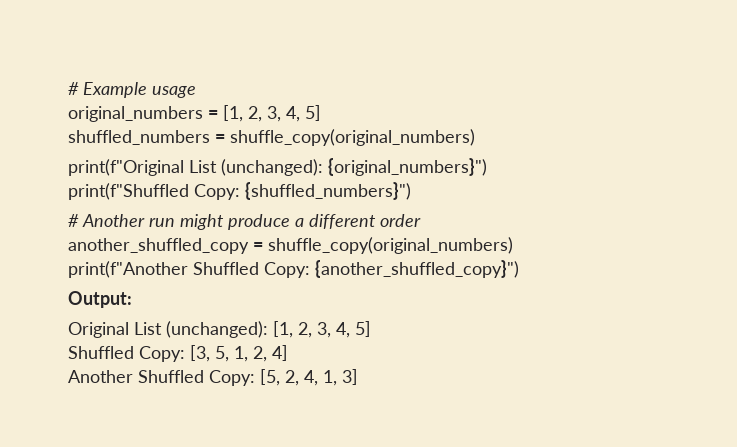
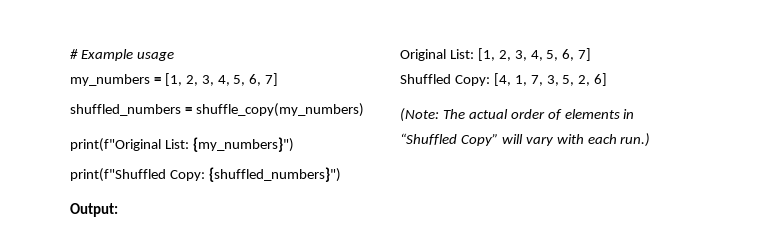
- original_numbers = [1, 2, 3, 4, 5]
+ my_numbers = [1, 2, 3, 4, 5, 6, 7]
- shuffled_numbers = shuffle_copy(original_numbers)
+ shuffled_numbers = shuffle_copy(my_numbers)
- print(f"Original List (unchanged): {original_numbers}")
+ print(f"Original List: {my_numbers}")
- # Another run might produce a different order
- another_shuffled_copy = shuffle_copy(original_numbers)
- print(f"Another Shuffled Copy: {another_shuffled_copy}")
- Original List (unchanged): [1, 2, 3, 4, 5]
- Shuffled Copy: [3, 5, 1, 2, 4]
- Another Shuffled Copy: [5, 2, 4, 1, 3]
+ Original List: [1, 2, 3, 4, 5, 6, 7]
+ Shuffled Copy: [4, 1, 7, 3, 5, 2, 6]
+ (Note: The actual order of elements in “Shuffled Copy” will vary with each run.)

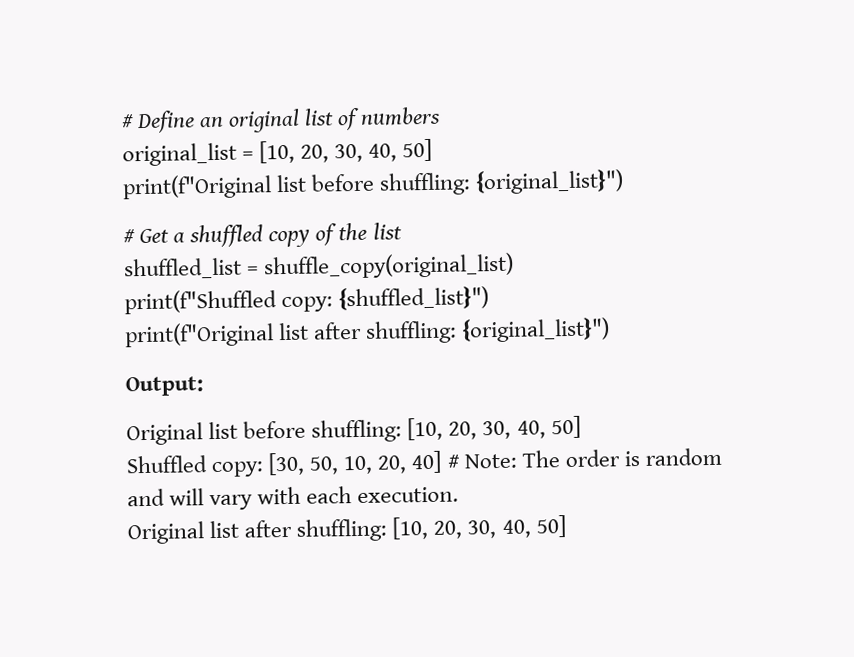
- # Example usage
- my_numbers = [1, 2, 3, 4, 5, 6, 7]
- shuffled_numbers = shuffle_copy(my_numbers)
- print(f"Original List: {my_numbers}")
- print(f"Shuffled Copy: {shuffled_numbers}")
+ # Define an original list of numbers
+ original_list = [10, 20, 30, 40, 50]
+ print(f"Original list before shuffling: {original_list}")
+ # Get a shuffled copy of the list
+ shuffled_list = shuffle_copy(original_list)
+ print(f"Shuffled copy: {shuffled_list}")
+ print(f"Original list after shuffling: {original_list}")
  Output:
- Original List: [1, 2, 3, 4, 5, 6, 7]
- Shuffled Copy: [4, 1, 7, 3, 5, 2, 6]
- (Note: The actual order of elements in “Shuffled Copy” will vary with each run.)
+ Original list before shuffling: [10, 20, 30, 40, 50]
+ Shuffled copy: [30, 50, 10, 20, 40] # Note: The order is random and will vary with each execution.
+ Original list after shuffling: [10, 20, 30, 40, 50]

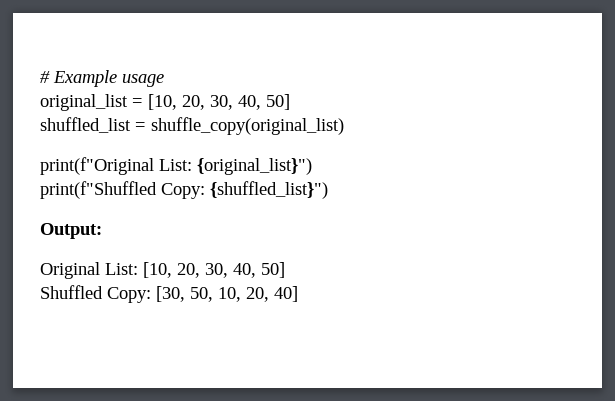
- # Define an original list of numbers
+ # Example usage
- print(f"Original list before shuffling: {original_list}")
- # Get a shuffled copy of the list
+ print(f"Original List: {original_list}")
- print(f"Shuffled copy: {shuffled_list}")
+ print(f"Shuffled Copy: {shuffled_list}")
- print(f"Original list after shuffling: {original_list}")
- Original list before shuffling: [10, 20, 30, 40, 50]
+ Original List: [10, 20, 30, 40, 50]
- Shuffled copy: [30, 50, 10, 20, 40] # Note: The order is random and will vary with each execution.
- Original list after shuffling: [10, 20, 30, 40, 50]
+ Shuffled Copy: [30, 50, 10, 20, 40]

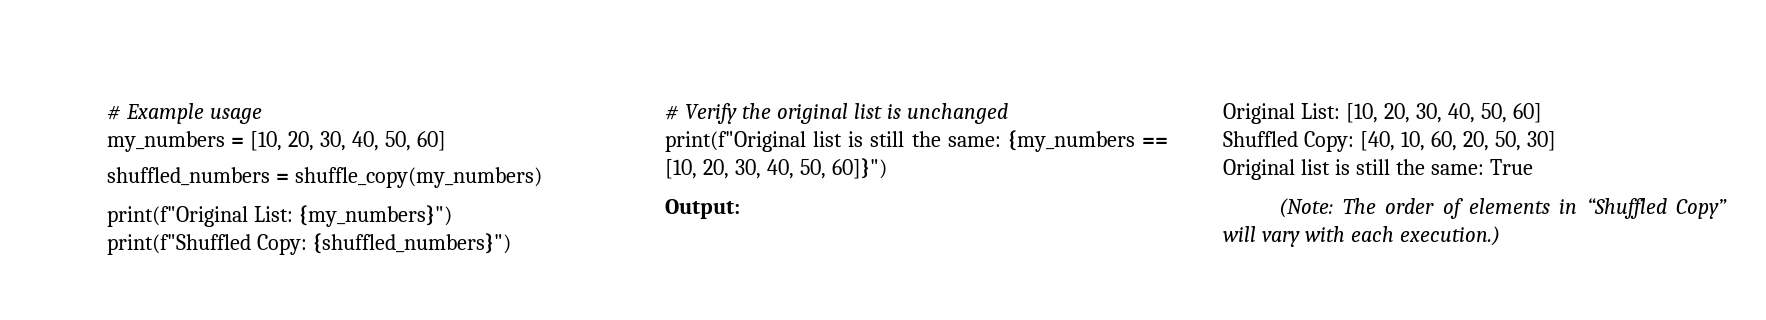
- original_list = [10, 20, 30, 40, 50]
- shuffled_list = shuffle_copy(original_list)
+ my_numbers = [10, 20, 30, 40, 50, 60]
+ shuffled_numbers = shuffle_copy(my_numbers)
- print(f"Original List: {original_list}")
+ print(f"Original List: {my_numbers}")
- print(f"Shuffled Copy: {shuffled_list}")
+ print(f"Shuffled Copy: {shuffled_numbers}")
+ # Verify the original list is unchanged
+ print(f"Original list is still the same: {my_numbers == [10, 20, 30, 40, 50, 60]}")
- Original List: [10, 20, 30, 40, 50]
+ Original List: [10, 20, 30, 40, 50, 60]
- Shuffled Copy: [30, 50, 10, 20, 40]
+ Shuffled Copy: [40, 10, 60, 20, 50, 30]
+ Original list is still the same: True
+ (Note: The order of elements in “Shuffled Copy” will vary with each execution.)

